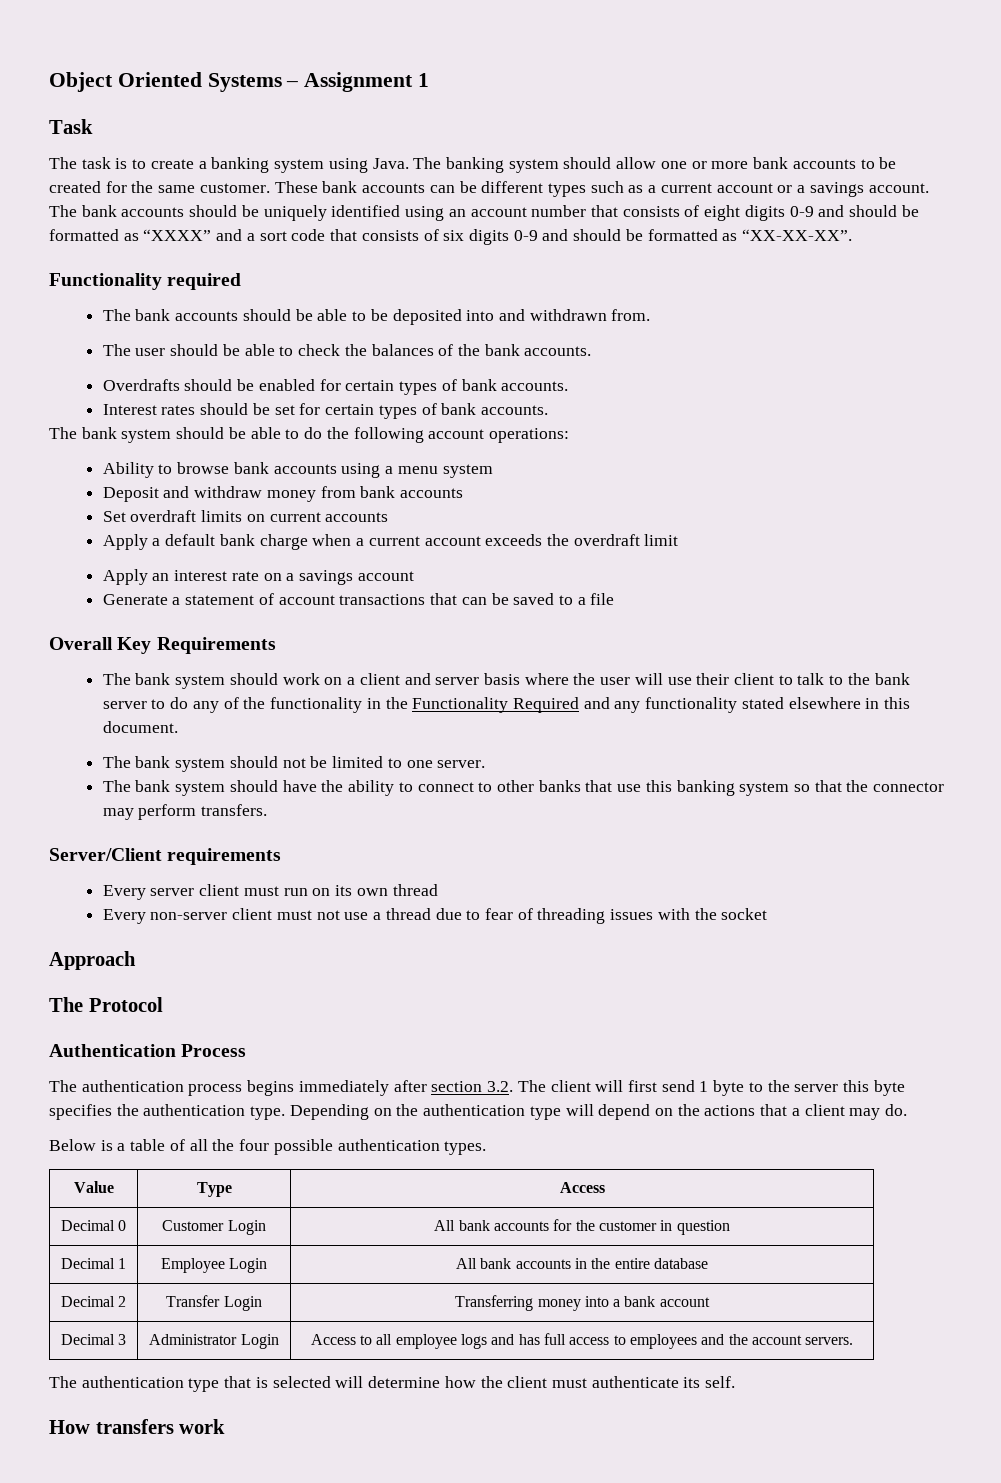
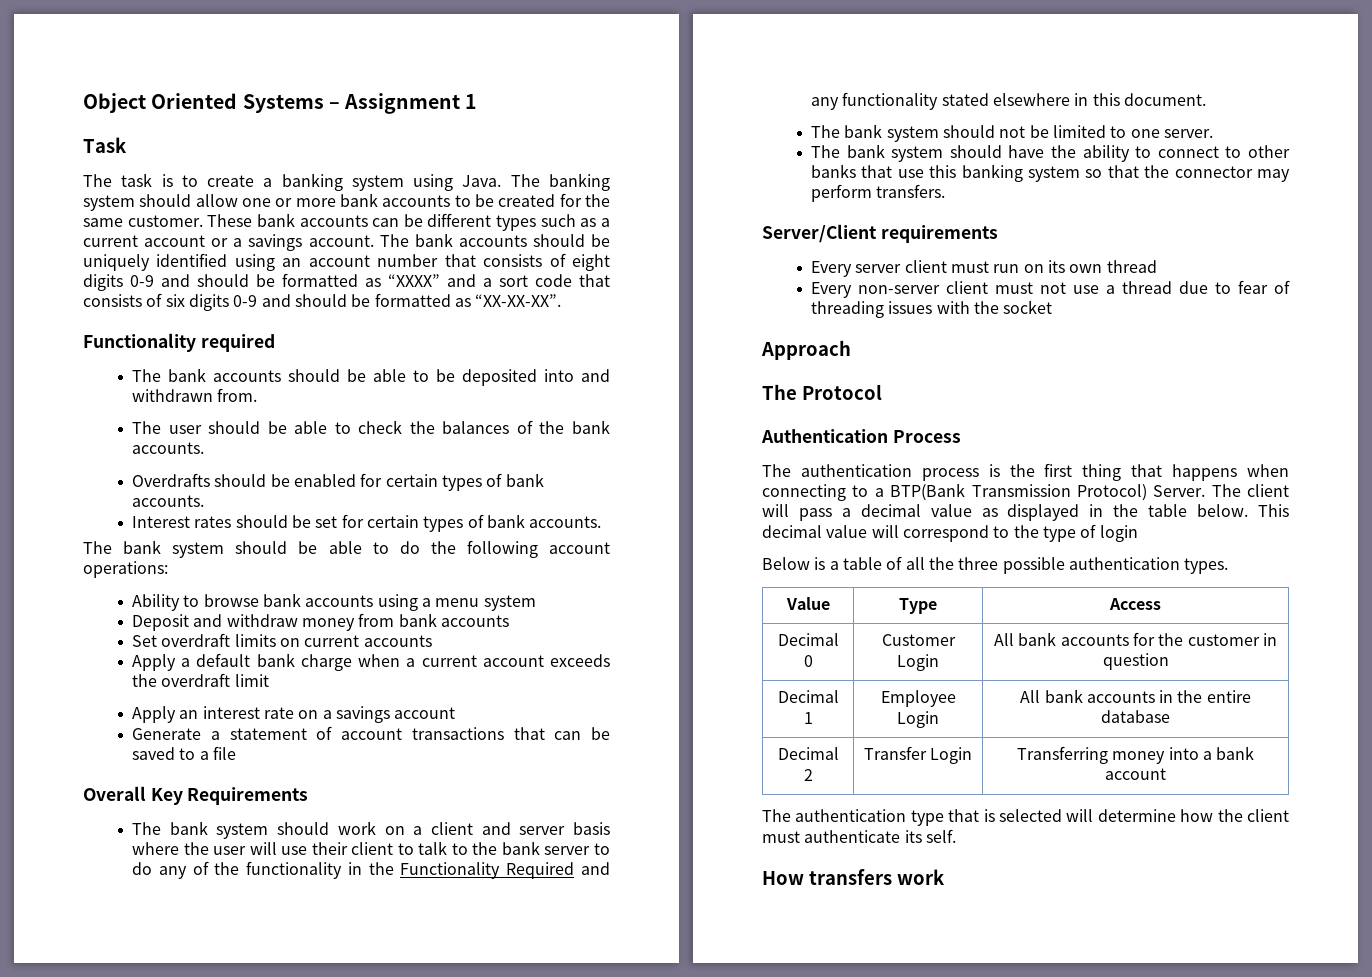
- The authentication process begins immediately after section 3.2. The client will first send 1 byte to the server this byte specifies the authentication type. Depending on the authentication type will depend on the actions that a client may do.
+ The authentication process is the first thing that happens when connecting to a BTP(Bank Transmission Protocol) Server. The client will pass a decimal value as displayed in the table below. This decimal value will correspond to the type of login
- Below is a table of all the four possible authentication types.
+ Below is a table of all the three possible authentication types.
- Decimal 3 | Administrator Login | Access to all employee logs and has full access to employees and the account servers.

